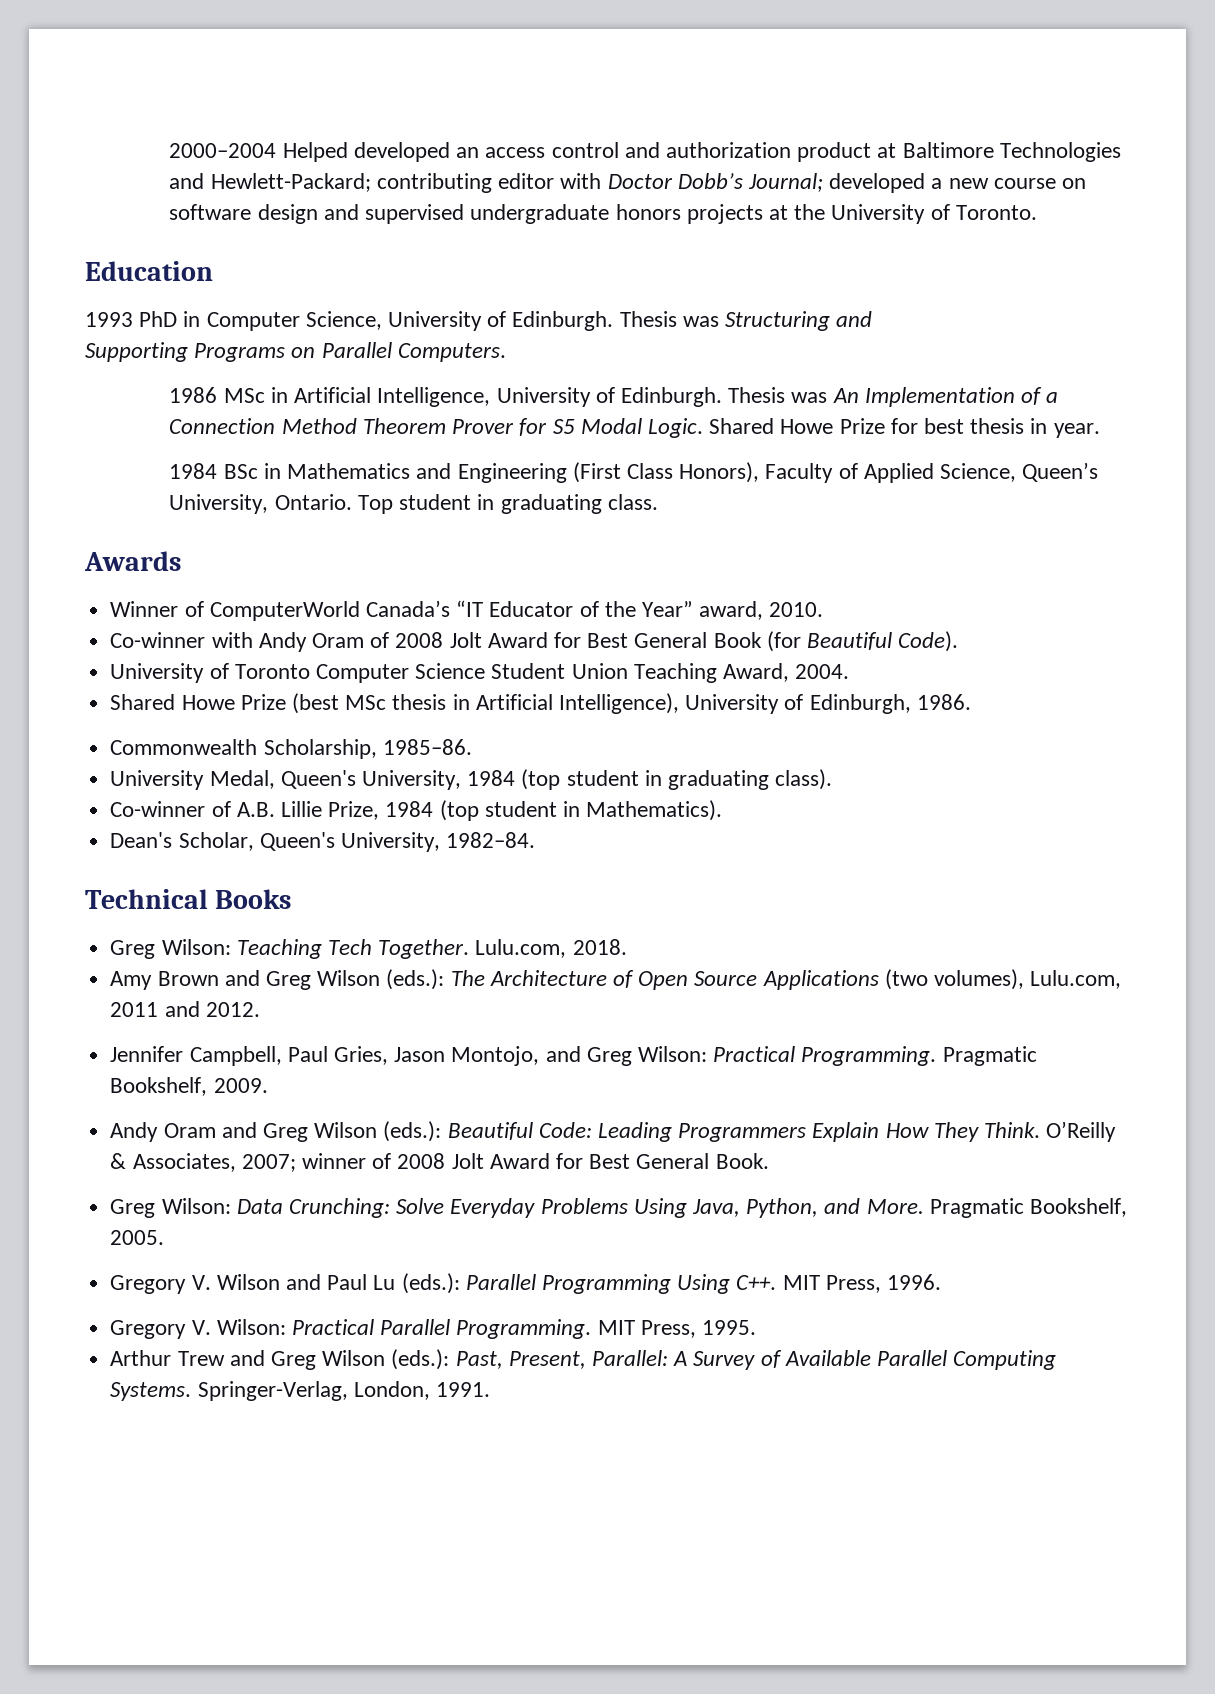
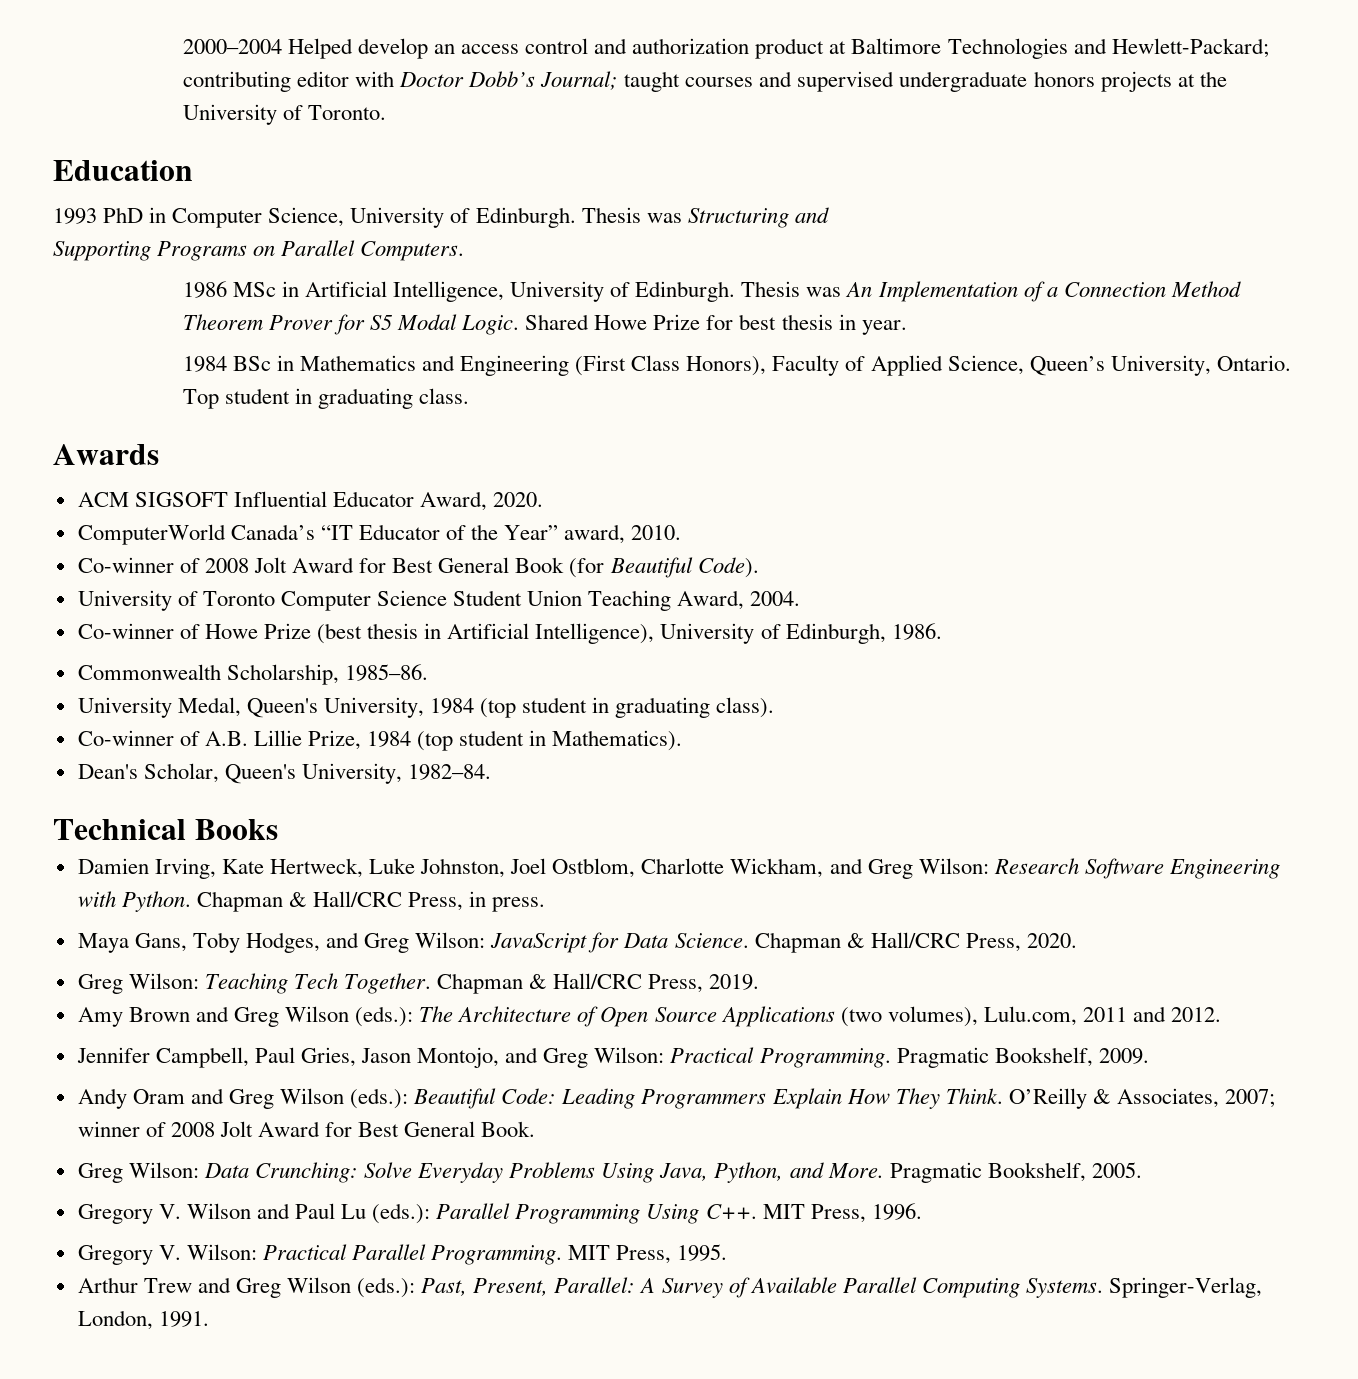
- 2000–2004 Helped developed an access control and authorization product at Baltimore Technologies and Hewlett-Packard; contributing editor with Doctor Dobb’s Journal; developed a new course on software design and supervised undergraduate honors projects at the University of Toronto.
+ 2000–2004 Helped develop an access control and authorization product at Baltimore Technologies and Hewlett-Packard; contributing editor with Doctor Dobb’s Journal; taught courses and supervised undergraduate honors projects at the University of Toronto.
- Winner of ComputerWorld Canada’s “IT Educator of the Year” award, 2010.
+ ACM SIGSOFT Influential Educator Award, 2020.
+ ComputerWorld Canada’s “IT Educator of the Year” award, 2010.
- Co-winner with Andy Oram of 2008 Jolt Award for Best General Book (for Beautiful Code).
+ Co-winner of 2008 Jolt Award for Best General Book (for Beautiful Code).
- Shared Howe Prize (best MSc thesis in Artificial Intelligence), University of Edinburgh, 1986.
+ Co-winner of Howe Prize (best thesis in Artificial Intelligence), University of Edinburgh, 1986.
+ Damien Irving, Kate Hertweck, Luke Johnston, Joel Ostblom, Charlotte Wickham, and Greg Wilson: Research Software Engineering with Python. Chapman & Hall/CRC Press, in press.
+ Maya Gans, Toby Hodges, and Greg Wilson: JavaScript for Data Science. Chapman & Hall/CRC Press, 2020.
- Lulu.com, 2018.
+ Chapman & Hall/CRC Press, 2019.

